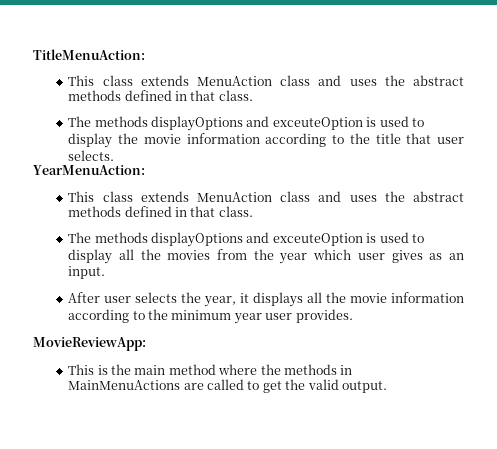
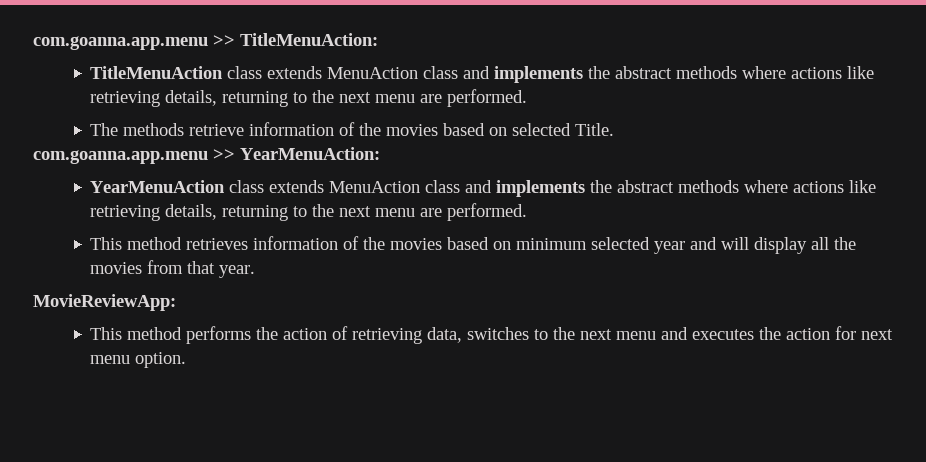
- TitleMenuAction:
- This class extends MenuAction class and uses the abstract methods defined in that class.
- The methods displayOptions and exceuteOption is used to display the movie information according to the title that user selects.
- YearMenuAction:
- This class extends MenuAction class and uses the abstract methods defined in that class.
- The methods displayOptions and exceuteOption is used to display all the movies from the year which user gives as an input.
- After user selects the year, it displays all the movie information according to the minimum year user provides.
+ com.goanna.app.menu >> TitleMenuAction:
+ TitleMenuAction class extends MenuAction class and implements the abstract methods where actions like retrieving details, returning to the next menu are performed.
+ The methods retrieve information of the movies based on selected Title.
+ com.goanna.app.menu >> YearMenuAction:
+ YearMenuAction class extends MenuAction class and implements the abstract methods where actions like retrieving details, returning to the next menu are performed.
+ This method retrieves information of the movies based on minimum selected year and will display all the movies from that year.
  MovieReviewApp:
- This is the main method where the methods in MainMenuActions are called to get the valid output.
+ This method performs the action of retrieving data, switches to the next menu and executes the action for next menu option.

